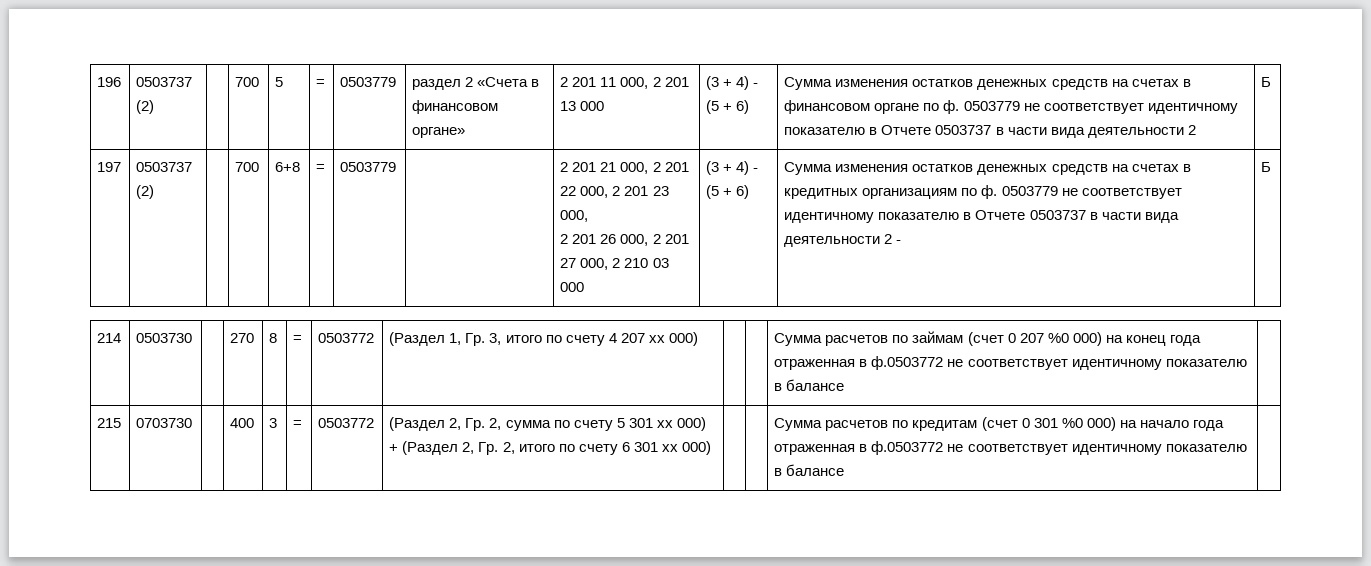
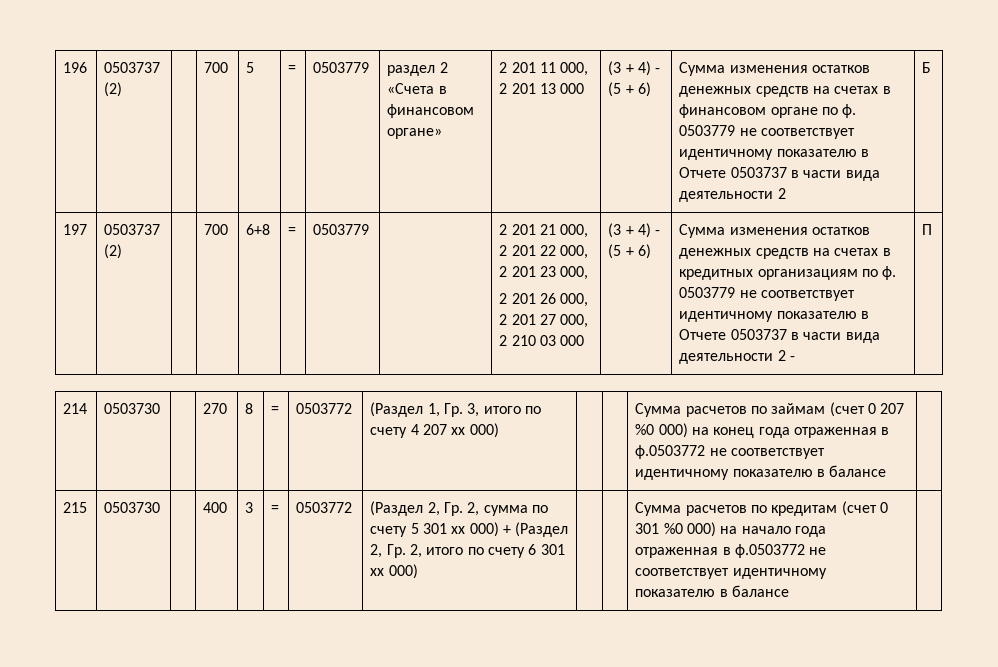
- 0503779 не соответствует идентичному показателю в Отчете 0503737 в части вида деятельности 2 - | Б
+ 0503779 не соответствует идентичному показателю в Отчете 0503737 в части вида деятельности 2 - | П
- 215 | 0703730
+ 215 | 0503730

